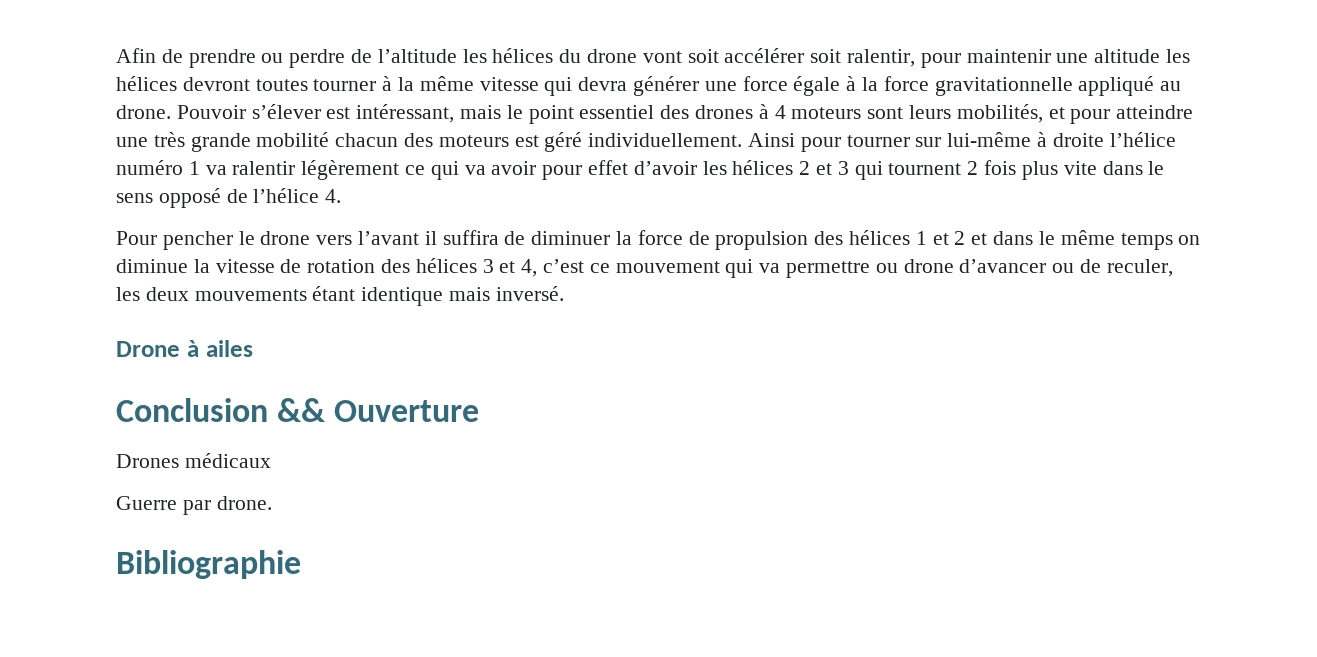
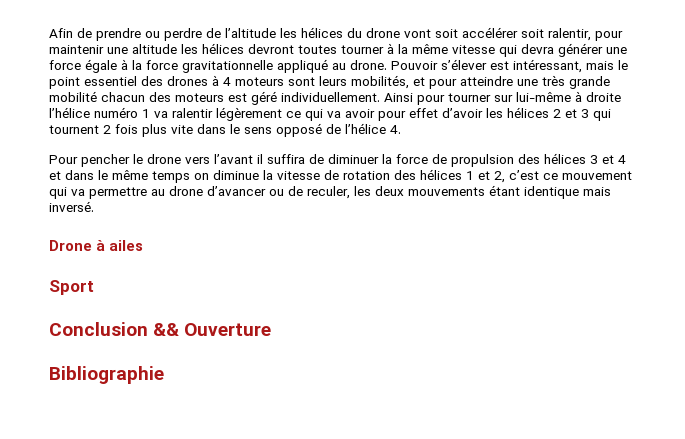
- Pour pencher le drone vers l’avant il suffira de diminuer la force de propulsion des hélices 1 et 2 et dans le même temps on diminue la vitesse de rotation des hélices 3 et 4, c’est ce mouvement qui va permettre ou drone d’avancer ou de reculer, les deux mouvements étant identique mais inversé.
+ Pour pencher le drone vers l’avant il suffira de diminuer la force de propulsion des hélices 3 et 4 et dans le même temps on diminue la vitesse de rotation des hélices 1 et 2, c’est ce mouvement qui va permettre au drone d’avancer ou de reculer, les deux mouvements étant identique mais inversé.
+ Sport
- Drones médicaux
- Guerre par drone.

